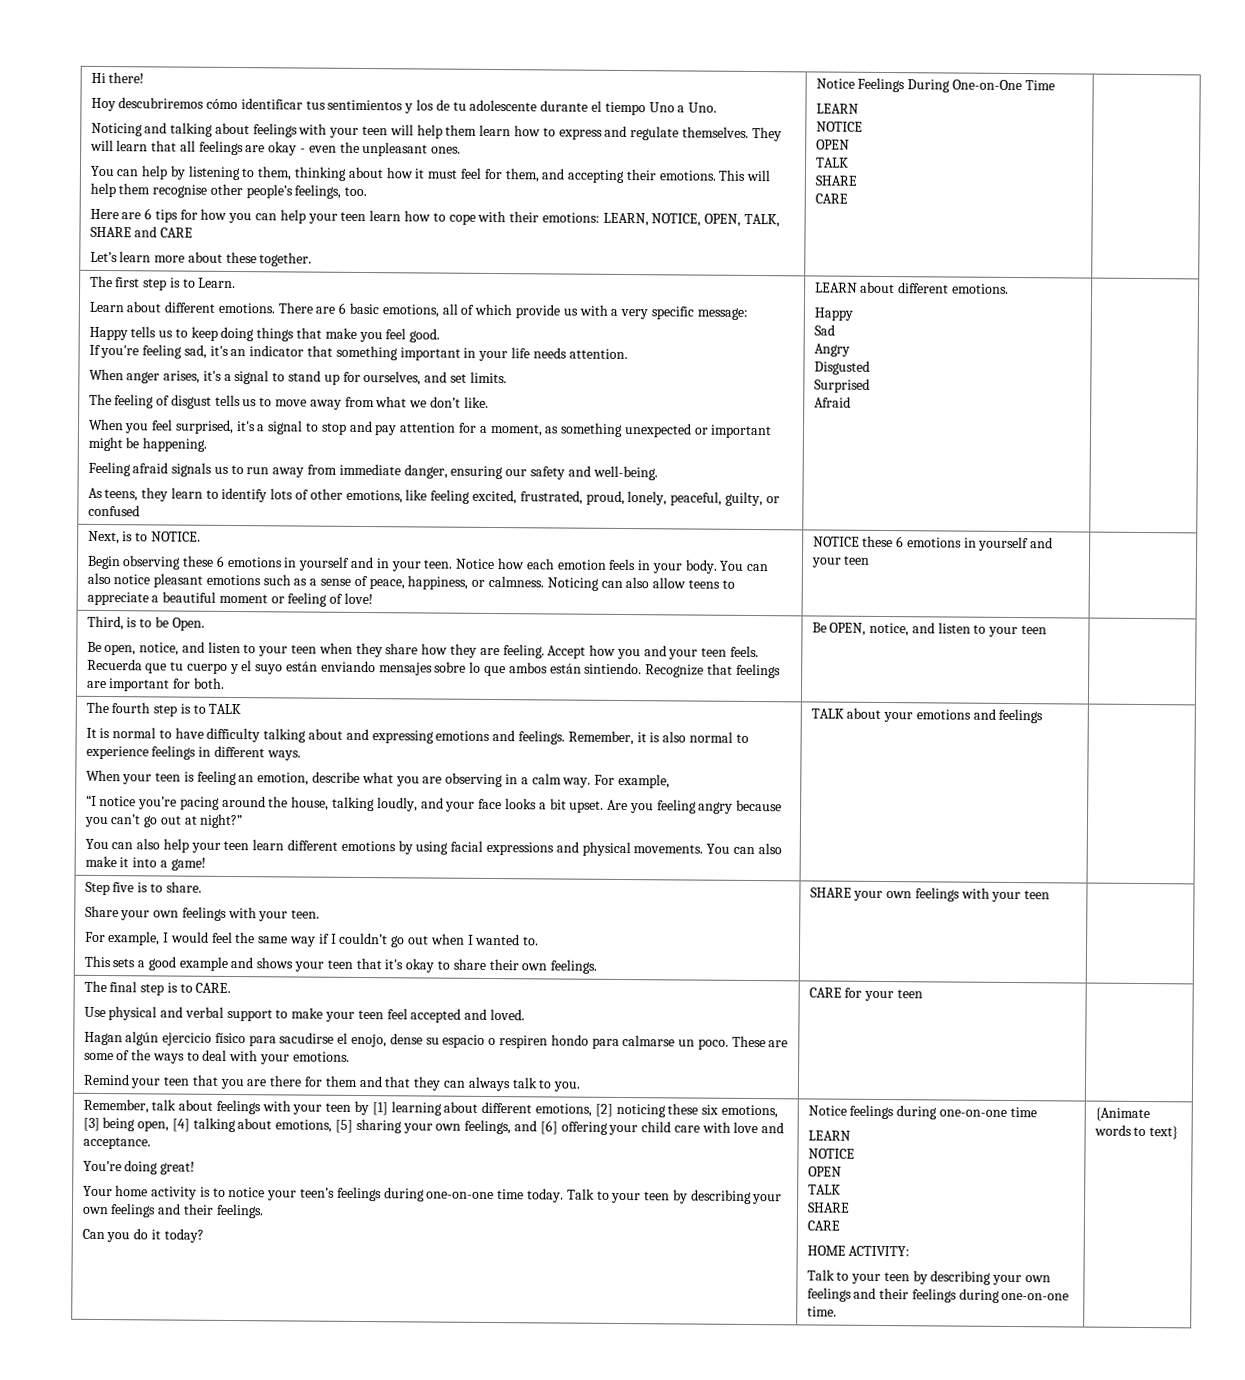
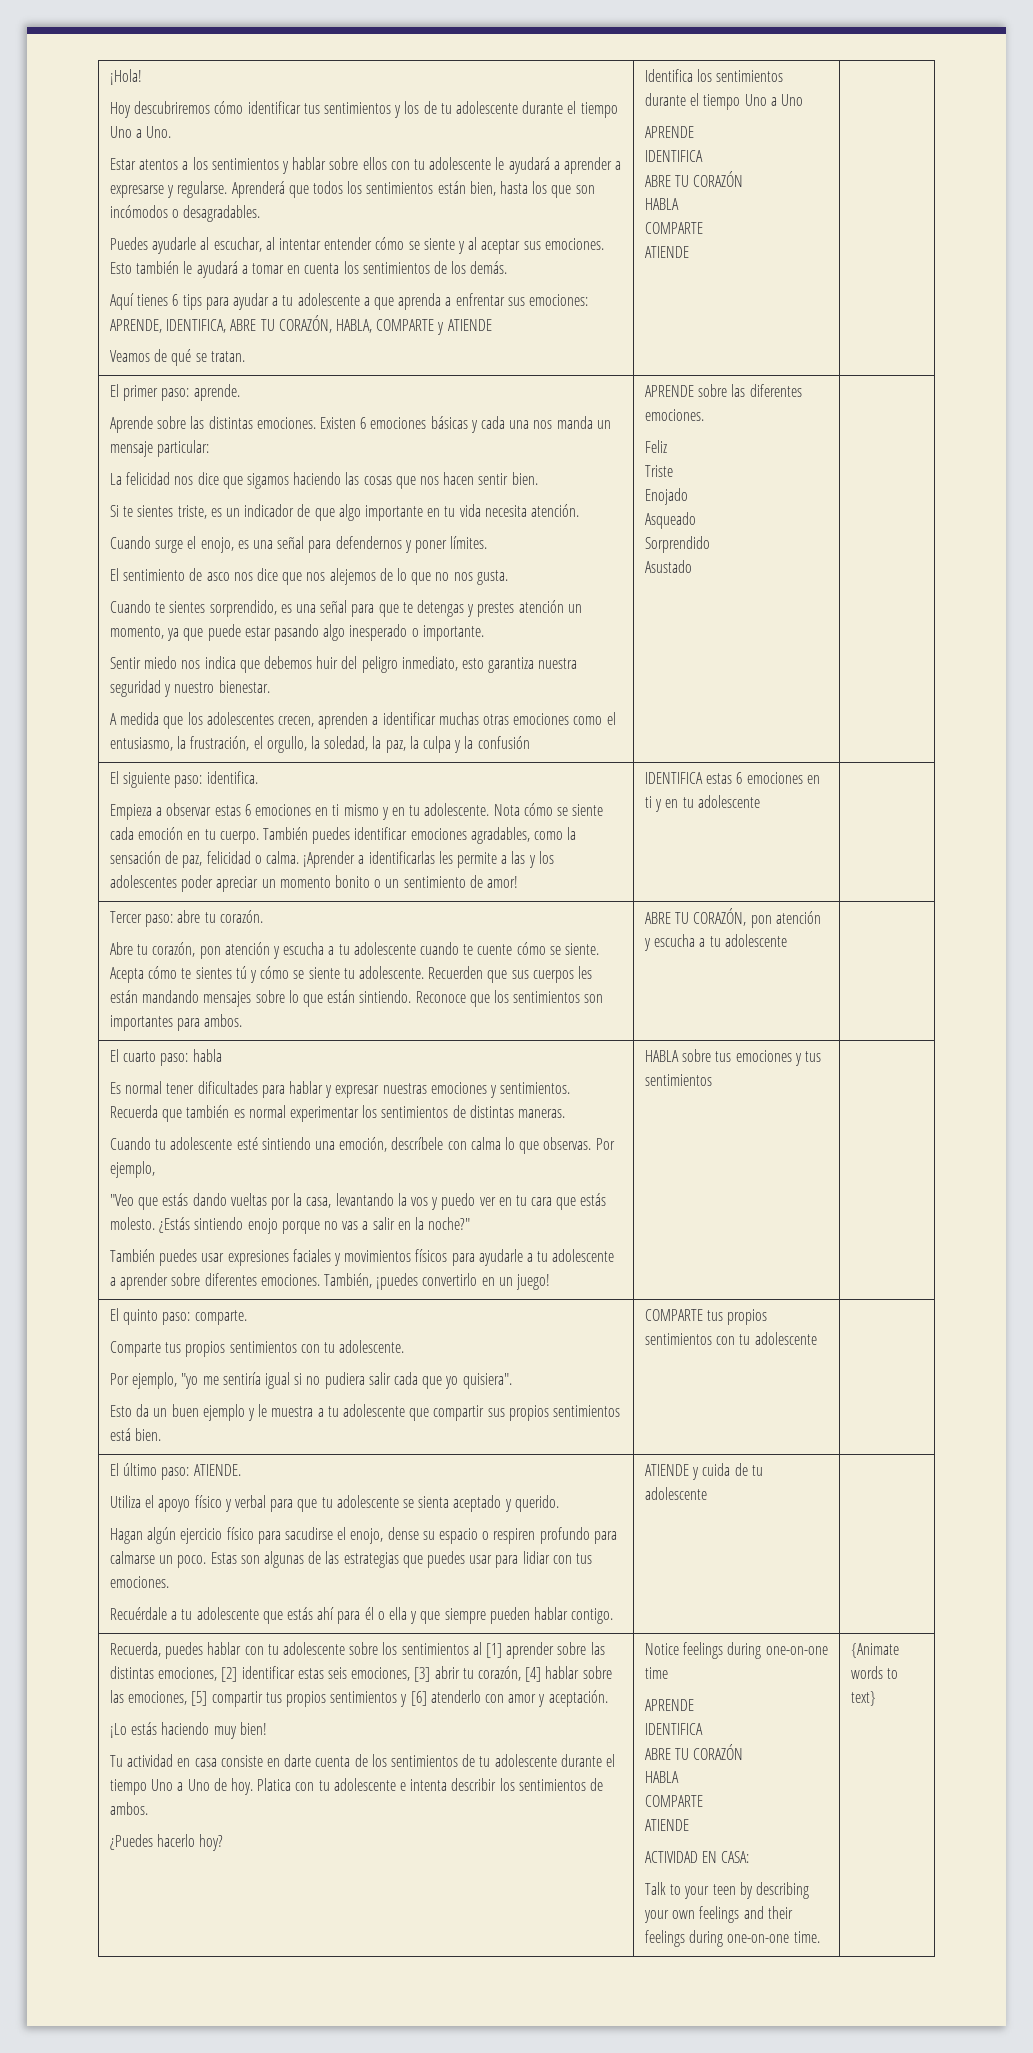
- Hi there!
+ ¡Hola!
- Noticing and talking about feelings with your teen will help them learn how to express and regulate themselves. They will learn that all feelings are okay - even the unpleasant ones.
- You can help by listening to them, thinking about how it must feel for them, and accepting their emotions. This will help them recognise other people’s feelings, too.
- Here are 6 tips for how you can help your teen learn how to cope with their emotions: LEARN, NOTICE, OPEN, TALK, SHARE and CARE
- Let’s learn more about these together. | Notice Feelings During One-on-One Time
- LEARN
- NOTICE
- OPEN
- TALK
- SHARE
- CARE |
- The first step is to Learn.
- Learn about different emotions. There are 6 basic emotions, all of which provide us with a very specific message:
- Happy tells us to keep doing things that make you feel good.
- If you're feeling sad, it's an indicator that something important in your life needs attention.
- When anger arises, it's a signal to stand up for ourselves, and set limits.
- The feeling of disgust tells us to move away from what we don’t like.
- When you feel surprised, it's a signal to stop and pay attention for a moment, as something unexpected or important might be happening.
- Feeling afraid signals us to run away from immediate danger, ensuring our safety and well-being.
- As teens, they learn to identify lots of other emotions, like feeling excited, frustrated, proud, lonely, peaceful, guilty, or confused | LEARN about different emotions.
- Happy
- Sad
- Angry
- Disgusted
- Surprised
- Afraid |
- Next, is to NOTICE.
- Begin observing these 6 emotions in yourself and in your teen. Notice how each emotion feels in your body. You can also notice pleasant emotions such as a sense of peace, happiness, or calmness. Noticing can also allow teens to appreciate a beautiful moment or feeling of love! | NOTICE these 6 emotions in yourself and your teen |
- Third, is to be Open.
- Be open, notice, and listen to your teen when they share how they are feeling. Accept how you and your teen feels. Recuerda que tu cuerpo y el suyo están enviando mensajes sobre lo que ambos están sintiendo.
+ Estar atentos a los sentimientos y hablar sobre ellos con tu adolescente le ayudará a aprender a expresarse y regularse. Aprenderá que todos los sentimientos están bien, hasta los que son incómodos o desagradables.
+ Puedes ayudarle al escuchar, al intentar entender cómo se siente y al aceptar sus emociones. Esto también le ayudará a tomar en cuenta los sentimientos de los demás.
+ Aquí tienes 6 tips para ayudar a tu adolescente a que aprenda a enfrentar sus emociones: APRENDE, IDENTIFICA, ABRE TU CORAZÓN, HABLA, COMPARTE y ATIENDE
+ Veamos de qué se tratan. | Identifica los sentimientos durante el tiempo Uno a Uno
+ APRENDE
+ IDENTIFICA
+ ABRE TU CORAZÓN
+ HABLA
+ COMPARTE
+ ATIENDE |
+ El primer paso: aprende.
+ Aprende sobre las distintas emociones. Existen 6 emociones básicas y cada una nos manda un mensaje particular:
+ La felicidad nos dice que sigamos haciendo las cosas que nos hacen sentir bien.
+ Si te sientes triste, es un indicador de que algo importante en tu vida necesita atención.
+ Cuando surge el enojo, es una señal para defendernos y poner límites.
+ El sentimiento de asco nos dice que nos alejemos de lo que no nos gusta.
+ Cuando te sientes sorprendido, es una señal para que te detengas y prestes atención un momento, ya que puede estar pasando algo inesperado o importante.
+ Sentir miedo nos indica que debemos huir del peligro inmediato, esto garantiza nuestra seguridad y nuestro bienestar.
+ A medida que los adolescentes crecen, aprenden a identificar muchas otras emociones como el entusiasmo, la frustración, el orgullo, la soledad, la paz, la culpa y la confusión | APRENDE sobre las diferentes emociones.
+ Feliz
+ Triste
+ Enojado
+ Asqueado
+ Sorprendido
+ Asustado |
+ El siguiente paso: identifica.
+ Empieza a observar estas 6 emociones en ti mismo y en tu adolescente. Nota cómo se siente cada emoción en tu cuerpo. También puedes identificar emociones agradables, como la sensación de paz, felicidad o calma. ¡Aprender a identificarlas les permite a las y los adolescentes poder apreciar un momento bonito o un sentimiento de amor! | IDENTIFICA estas 6 emociones en ti y en tu adolescente |
+ Tercer paso: abre tu corazón.
+ Abre tu corazón, pon atención y escucha a tu adolescente cuando te cuente cómo se siente. Acepta cómo te sientes tú y cómo se siente tu adolescente. Recuerden que sus cuerpos les están mandando mensajes sobre lo que están sintiendo.
- Recognize that feelings are important for both. | Be OPEN, notice, and listen to your teen |
- The fourth step is to TALK
- It is normal to have difficulty talking about and expressing emotions and feelings. Remember, it is also normal to experience feelings in different ways.
- When your teen is feeling an emotion, describe what you are observing in a calm way. For example,
- “I notice you’re pacing around the house, talking loudly, and your face looks a bit upset. Are you feeling angry because you can’t go out at night?”
- You can also help your teen learn different emotions by using facial expressions and physical movements. You can also make it into a game! | TALK about your emotions and feelings |
- Step five is to share.
- Share your own feelings with your teen.
- For example, I would feel the same way if I couldn’t go out when I wanted to.
- This sets a good example and shows your teen that it's okay to share their own feelings. | SHARE your own feelings with your teen |
- The final step is to CARE.
- Use physical and verbal support to make your teen feel accepted and loved.
+ Reconoce que los sentimientos son importantes para ambos. | ABRE TU CORAZÓN, pon atención y escucha a tu adolescente |
+ El cuarto paso: habla
+ Es normal tener dificultades para hablar y expresar nuestras emociones y sentimientos. Recuerda que también es normal experimentar los sentimientos de distintas maneras.
+ Cuando tu adolescente esté sintiendo una emoción, descríbele con calma lo que observas. Por ejemplo,
+ "Veo que estás dando vueltas por la casa, levantando la vos y puedo ver en tu cara que estás molesto. ¿Estás sintiendo enojo porque no vas a salir en la noche?"
+ También puedes usar expresiones faciales y movimientos físicos para ayudarle a tu adolescente a aprender sobre diferentes emociones. También, ¡puedes convertirlo en un juego! | HABLA sobre tus emociones y tus sentimientos |
+ El quinto paso: comparte.
+ Comparte tus propios sentimientos con tu adolescente.
+ Por ejemplo, "yo me sentiría igual si no pudiera salir cada que yo quisiera".
+ Esto da un buen ejemplo y le muestra a tu adolescente que compartir sus propios sentimientos está bien. | COMPARTE tus propios sentimientos con tu adolescente |
+ El último paso: ATIENDE.
+ Utiliza el apoyo físico y verbal para que tu adolescente se sienta aceptado y querido.
- Hagan algún ejercicio físico para sacudirse el enojo, dense su espacio o respiren hondo para calmarse un poco.
+ Hagan algún ejercicio físico para sacudirse el enojo, dense su espacio o respiren profundo para calmarse un poco.
- These are some of the ways to deal with your emotions.
- Remind your teen that you are there for them and that they can always talk to you. | CARE for your teen |
- Remember, talk about feelings with your teen by [1] learning about different emotions, [2] noticing these six emotions, [3] being open, [4] talking about emotions, [5] sharing your own feelings, and [6] offering your child care with love and acceptance.
- You’re doing great!
- Your home activity is to notice your teen’s feelings during one-on-one time today. Talk to your teen by describing your own feelings and their feelings.
- Can you do it today?
+ Estas son algunas de las estrategias que puedes usar para lidiar con tus emociones.
+ Recuérdale a tu adolescente que estás ahí para él o ella y que siempre pueden hablar contigo. | ATIENDE y cuida de tu adolescente |
+ Recuerda, puedes hablar con tu adolescente sobre los sentimientos al [1] aprender sobre las distintas emociones, [2] identificar estas seis emociones, [3] abrir tu corazón, [4] hablar sobre las emociones, [5] compartir tus propios sentimientos y [6] atenderlo con amor y aceptación.
+ ¡Lo estás haciendo muy bien!
+ Tu actividad en casa consiste en darte cuenta de los sentimientos de tu adolescente durante el tiempo Uno a Uno de hoy. Platica con tu adolescente e intenta describir los sentimientos de ambos.
+ ¿Puedes hacerlo hoy?
  Notice feelings during one-on-one time
- LEARN
- NOTICE
- OPEN
- TALK
- SHARE
- CARE
- HOME ACTIVITY:
+ APRENDE
+ IDENTIFICA
+ ABRE TU CORAZÓN
+ HABLA
+ COMPARTE
+ ATIENDE
+ ACTIVIDAD EN CASA:

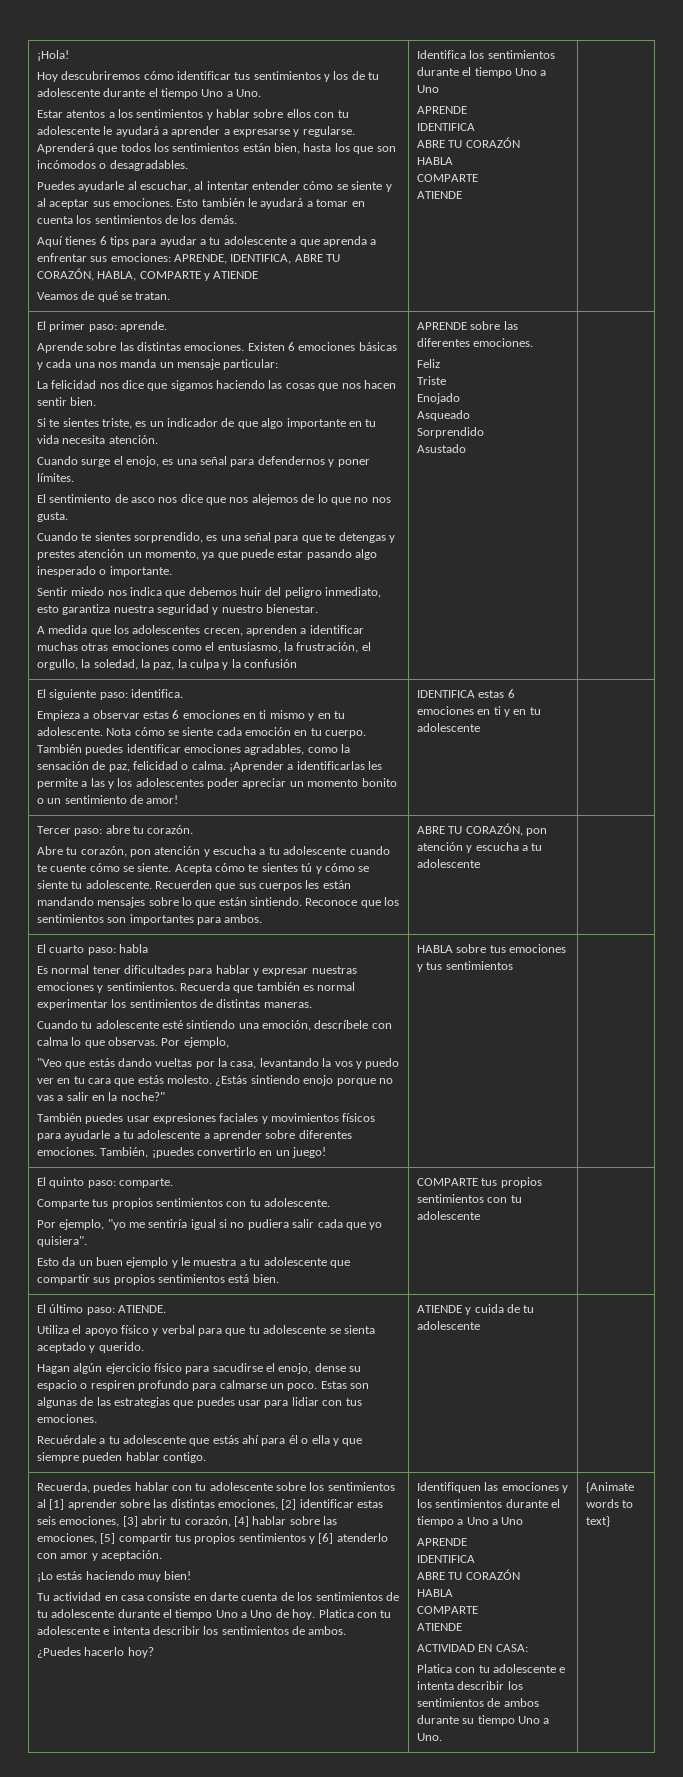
- Notice feelings during one-on-one time
+ Identifiquen las emociones y los sentimientos durante el tiempo a Uno a Uno
- Talk to your teen by describing your own feelings and their feelings during one-on-one time.
+ Platica con tu adolescente e intenta describir los sentimientos de ambos durante su tiempo Uno a Uno.

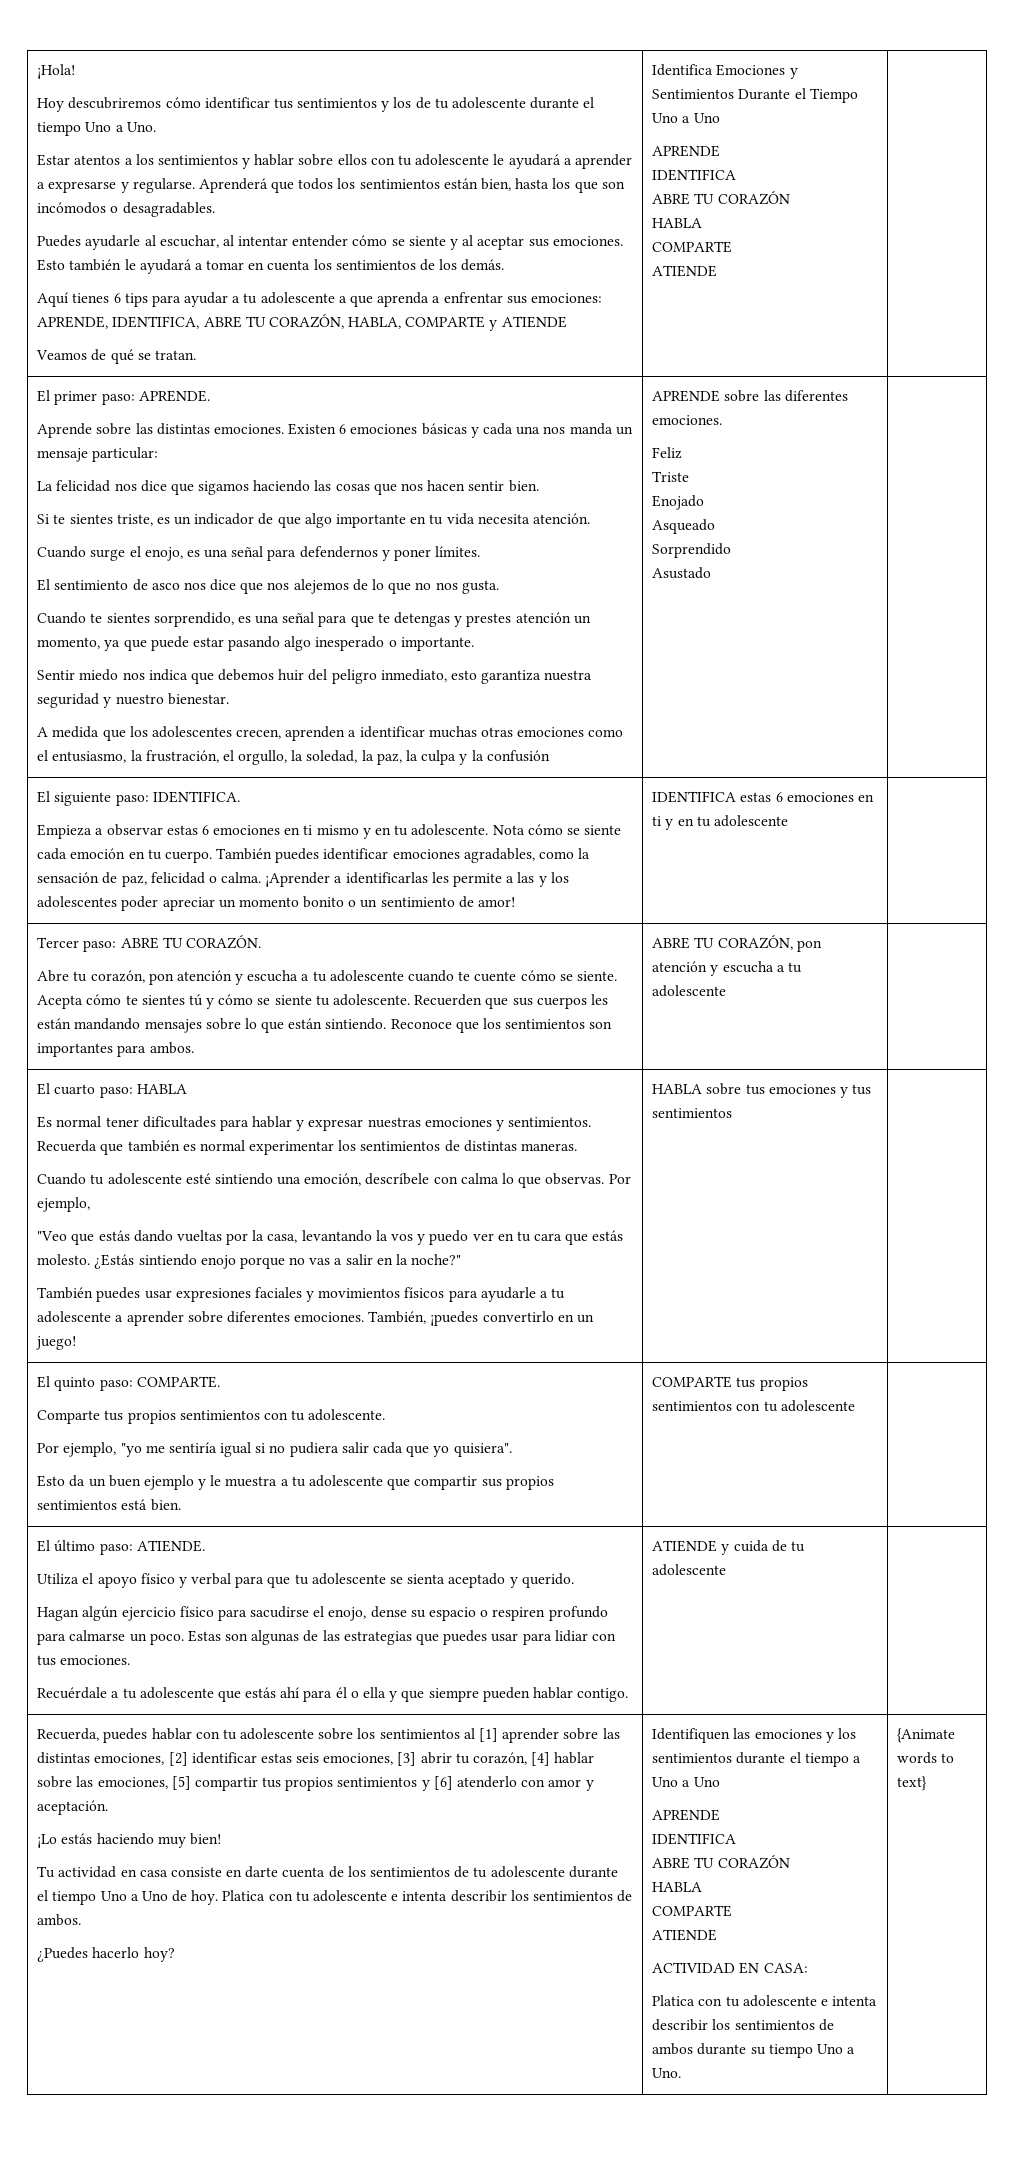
- Identifica los sentimientos durante el tiempo Uno a Uno
+ Identifica Emociones y Sentimientos Durante el Tiempo Uno a Uno
- El primer paso: aprende.
+ El primer paso: APRENDE.
- El siguiente paso: identifica.
+ El siguiente paso: IDENTIFICA.
- Tercer paso: abre tu corazón.
+ Tercer paso: ABRE TU CORAZÓN.
- El cuarto paso: habla
+ El cuarto paso: HABLA
- El quinto paso: comparte.
+ El quinto paso: COMPARTE.

